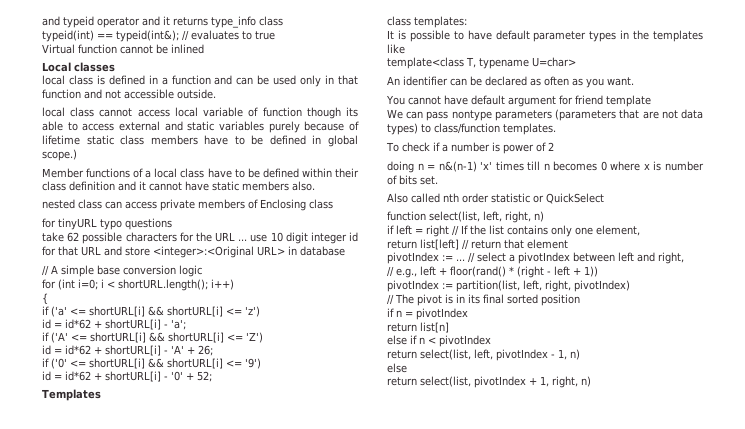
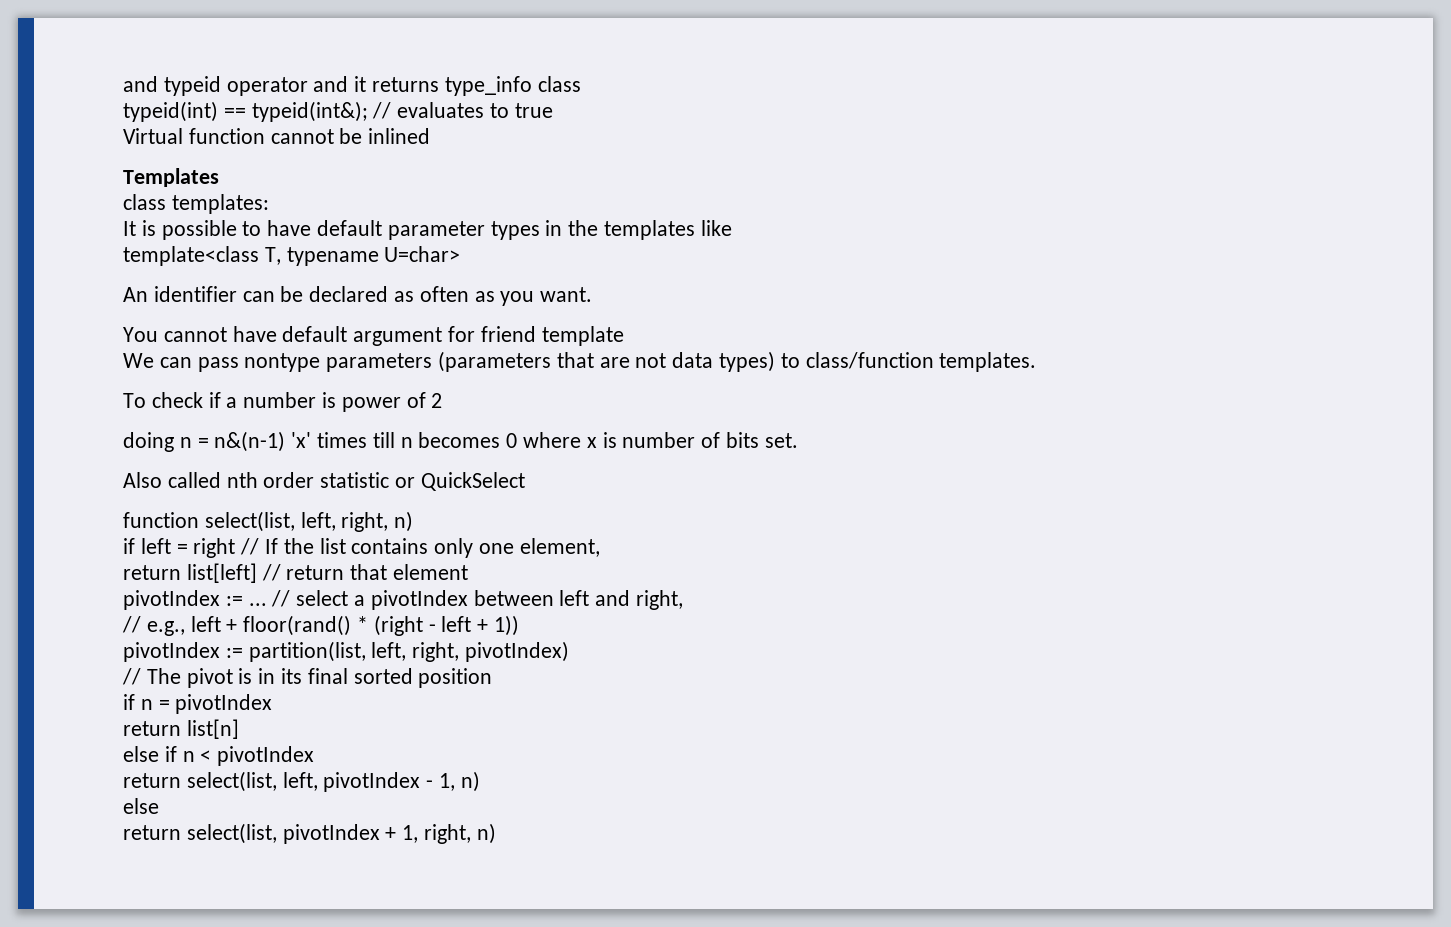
- Local classes
- local class is defined in a function and can be used only in that function and not accessible outside.
- local class cannot access local variable of function though its able to access external and static variables purely because of lifetime static class members have to be defined in global scope.)
- Member functions of a local class have to be defined within their class definition and it cannot have static members also.
- nested class can access private members of Enclosing class
- for tinyURL typo questions
- take 62 possible characters for the URL ... use 10 digit integer id for that URL and store <integer>:<Original URL> in database
- // A simple base conversion logic
- for (int i=0; i < shortURL.length(); i++)
- {
- if ('a' <= shortURL[i] && shortURL[i] <= 'z')
- id = id*62 + shortURL[i] - 'a';
- if ('A' <= shortURL[i] && shortURL[i] <= 'Z')
- id = id*62 + shortURL[i] - 'A' + 26;
- if ('0' <= shortURL[i] && shortURL[i] <= '9')
- id = id*62 + shortURL[i] - '0' + 52;

